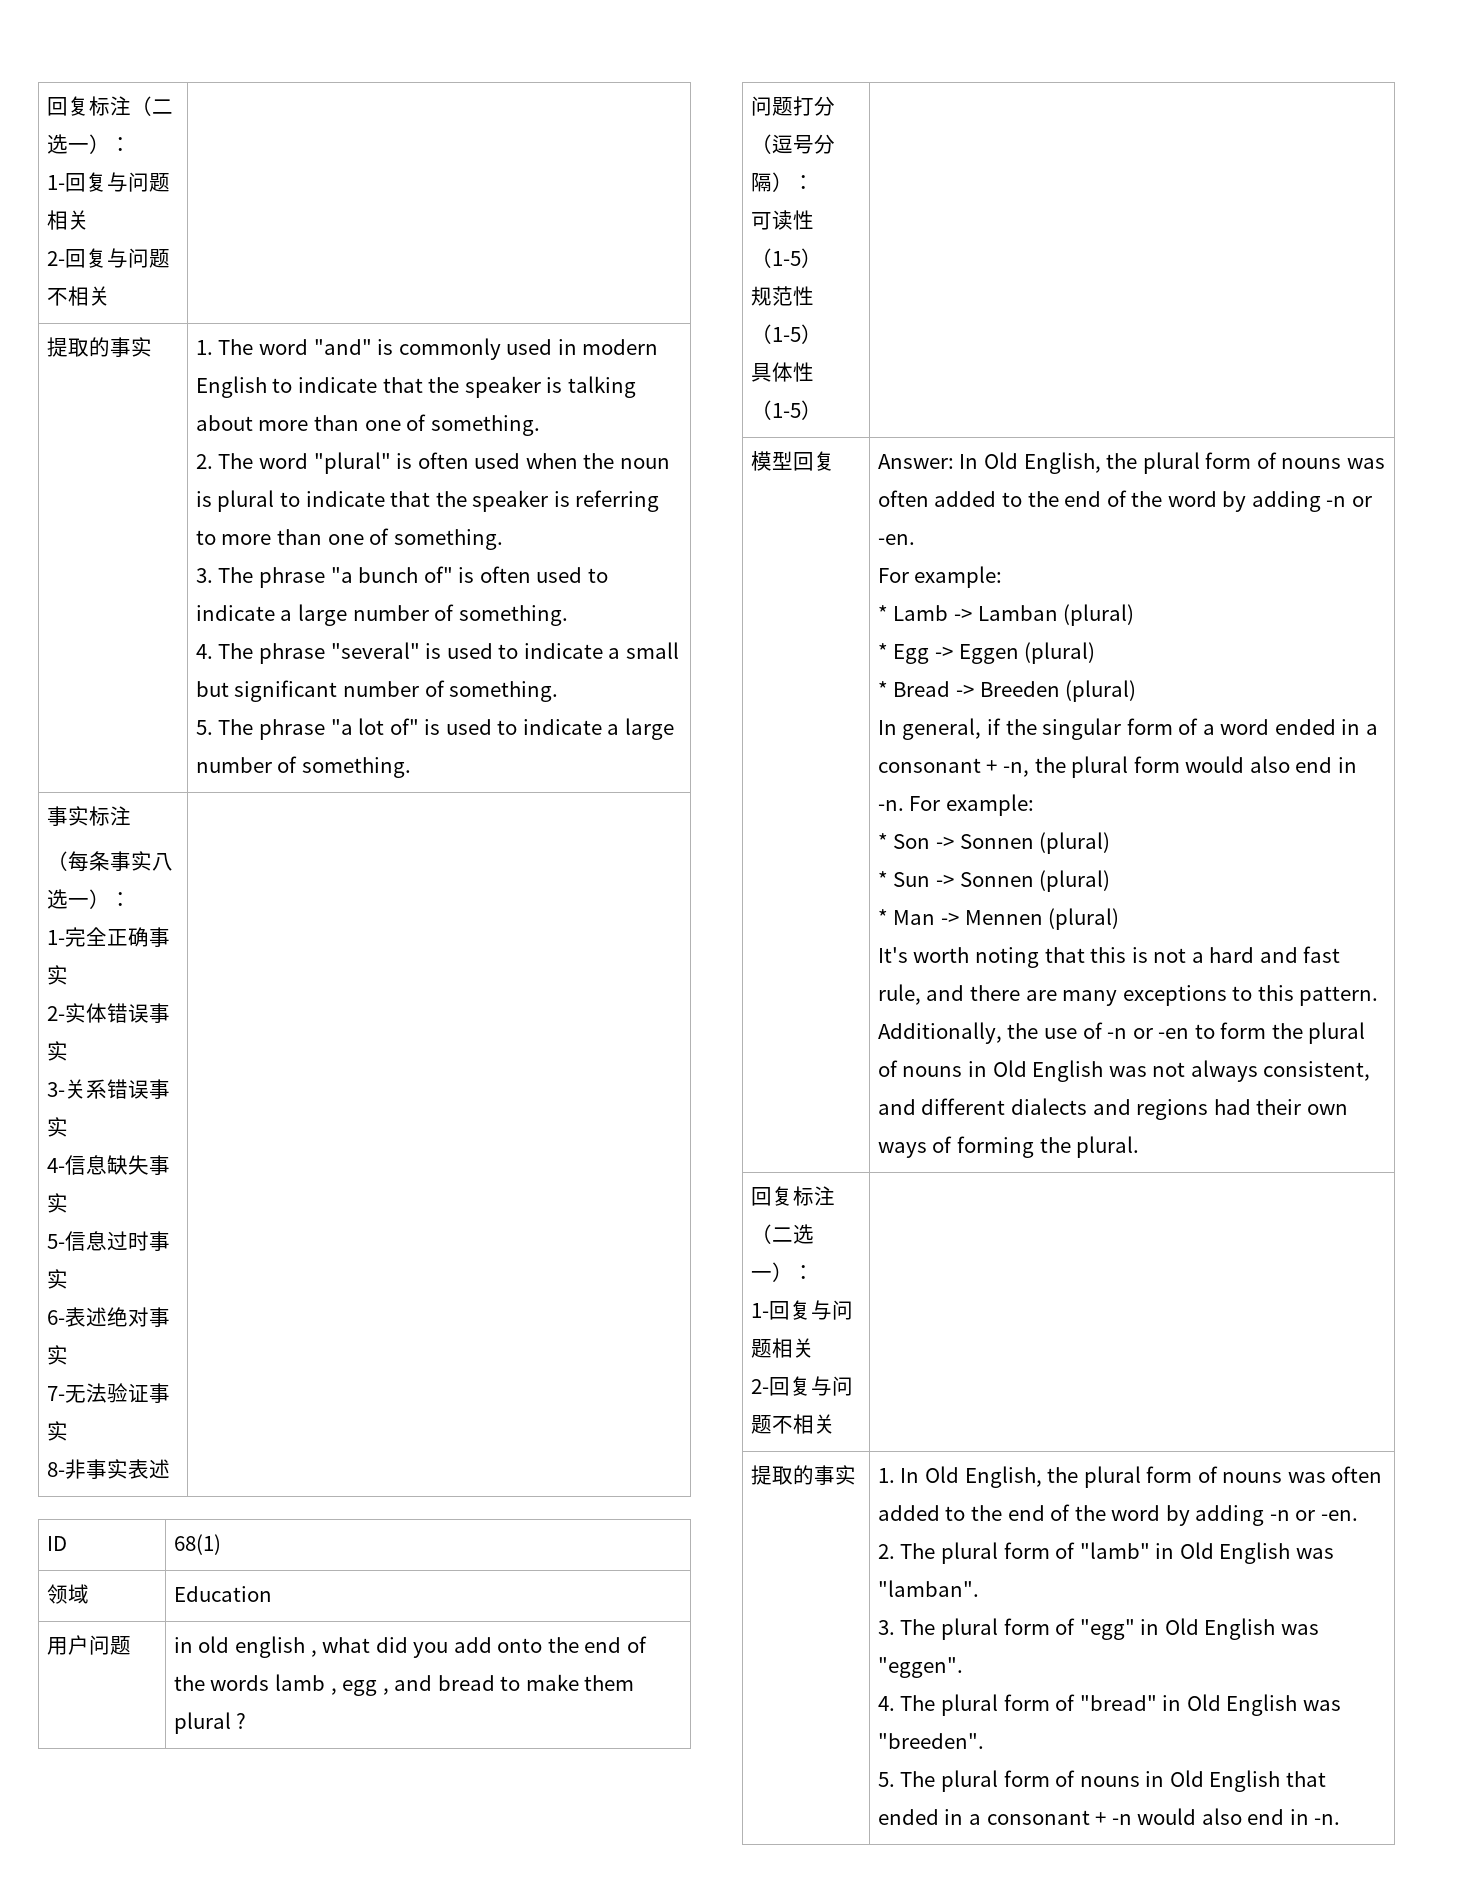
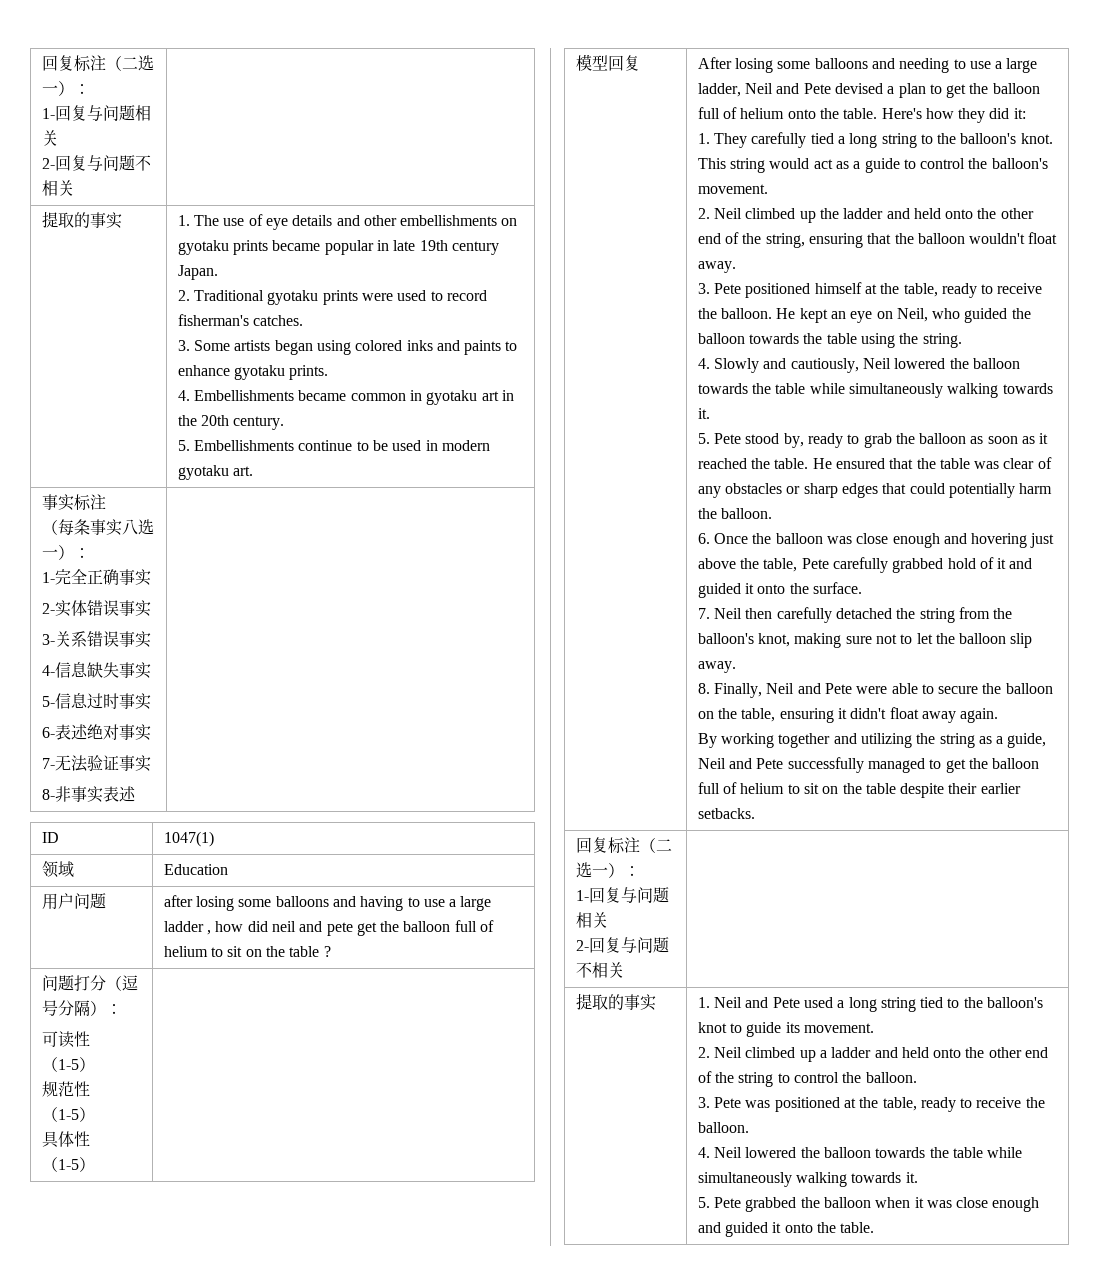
- 1. The word "and" is commonly used in modern English to indicate that the speaker is talking about more than one of something.
- 2. The word "plural" is often used when the noun is plural to indicate that the speaker is referring to more than one of something.
- 3. The phrase "a bunch of" is often used to indicate a large number of something.
- 4. The phrase "several" is used to indicate a small but significant number of something.
- 5. The phrase "a lot of" is used to indicate a large number of something.
+ 1. The use of eye details and other embellishments on gyotaku prints became popular in late 19th century Japan.
+ 2. Traditional gyotaku prints were used to record fisherman's catches.
+ 3. Some artists began using colored inks and paints to enhance gyotaku prints.
+ 4. Embellishments became common in gyotaku art in the 20th century.
+ 5. Embellishments continue to be used in modern gyotaku art.
- ID | 68(1)
+ ID | 1047(1)
- 用户问题 | in old english , what did you add onto the end of the words lamb , egg , and bread to make them plural ?
+ 用户问题 | after losing some balloons and having to use a large ladder , how did neil and pete get the balloon full of helium to sit on the table ?
- Answer: In Old English, the plural form of nouns was often added to the end of the word by adding -n or -en.
- For example:
- * Lamb -> Lamban (plural)
- * Egg -> Eggen (plural)
- * Bread -> Breeden (plural)
- In general, if the singular form of a word ended in a consonant + -n, the plural form would also end in -n. For example:
- * Son -> Sonnen (plural)
- * Sun -> Sonnen (plural)
- * Man -> Mennen (plural)
- It's worth noting that this is not a hard and fast rule, and there are many exceptions to this pattern. Additionally, the use of -n or -en to form the plural of nouns in Old English was not always consistent, and different dialects and regions had their own ways of forming the plural.
+ After losing some balloons and needing to use a large ladder, Neil and Pete devised a plan to get the balloon full of helium onto the table. Here's how they did it:
+ 1. They carefully tied a long string to the balloon's knot. This string would act as a guide to control the balloon's movement.
+ 2. Neil climbed up the ladder and held onto the other end of the string, ensuring that the balloon wouldn't float away.
+ 3. Pete positioned himself at the table, ready to receive the balloon. He kept an eye on Neil, who guided the balloon towards the table using the string.
+ 4. Slowly and cautiously, Neil lowered the balloon towards the table while simultaneously walking towards it.
+ 5. Pete stood by, ready to grab the balloon as soon as it reached the table. He ensured that the table was clear of any obstacles or sharp edges that could potentially harm the balloon.
+ 6. Once the balloon was close enough and hovering just above the table, Pete carefully grabbed hold of it and guided it onto the surface.
+ 7. Neil then carefully detached the string from the balloon's knot, making sure not to let the balloon slip away.
+ 8. Finally, Neil and Pete were able to secure the balloon on the table, ensuring it didn't float away again.
+ By working together and utilizing the string as a guide, Neil and Pete successfully managed to get the balloon full of helium to sit on the table despite their earlier setbacks.
- 1. In Old English, the plural form of nouns was often added to the end of the word by adding -n or -en.
- 2. The plural form of "lamb" in Old English was "lamban".
- 3. The plural form of "egg" in Old English was "eggen".
- 4. The plural form of "bread" in Old English was "breeden".
- 5. The plural form of nouns in Old English that ended in a consonant + -n would also end in -n.
+ 1. Neil and Pete used a long string tied to the balloon's knot to guide its movement.
+ 2. Neil climbed up a ladder and held onto the other end of the string to control the balloon.
+ 3. Pete was positioned at the table, ready to receive the balloon.
+ 4. Neil lowered the balloon towards the table while simultaneously walking towards it.
+ 5. Pete grabbed the balloon when it was close enough and guided it onto the table.

